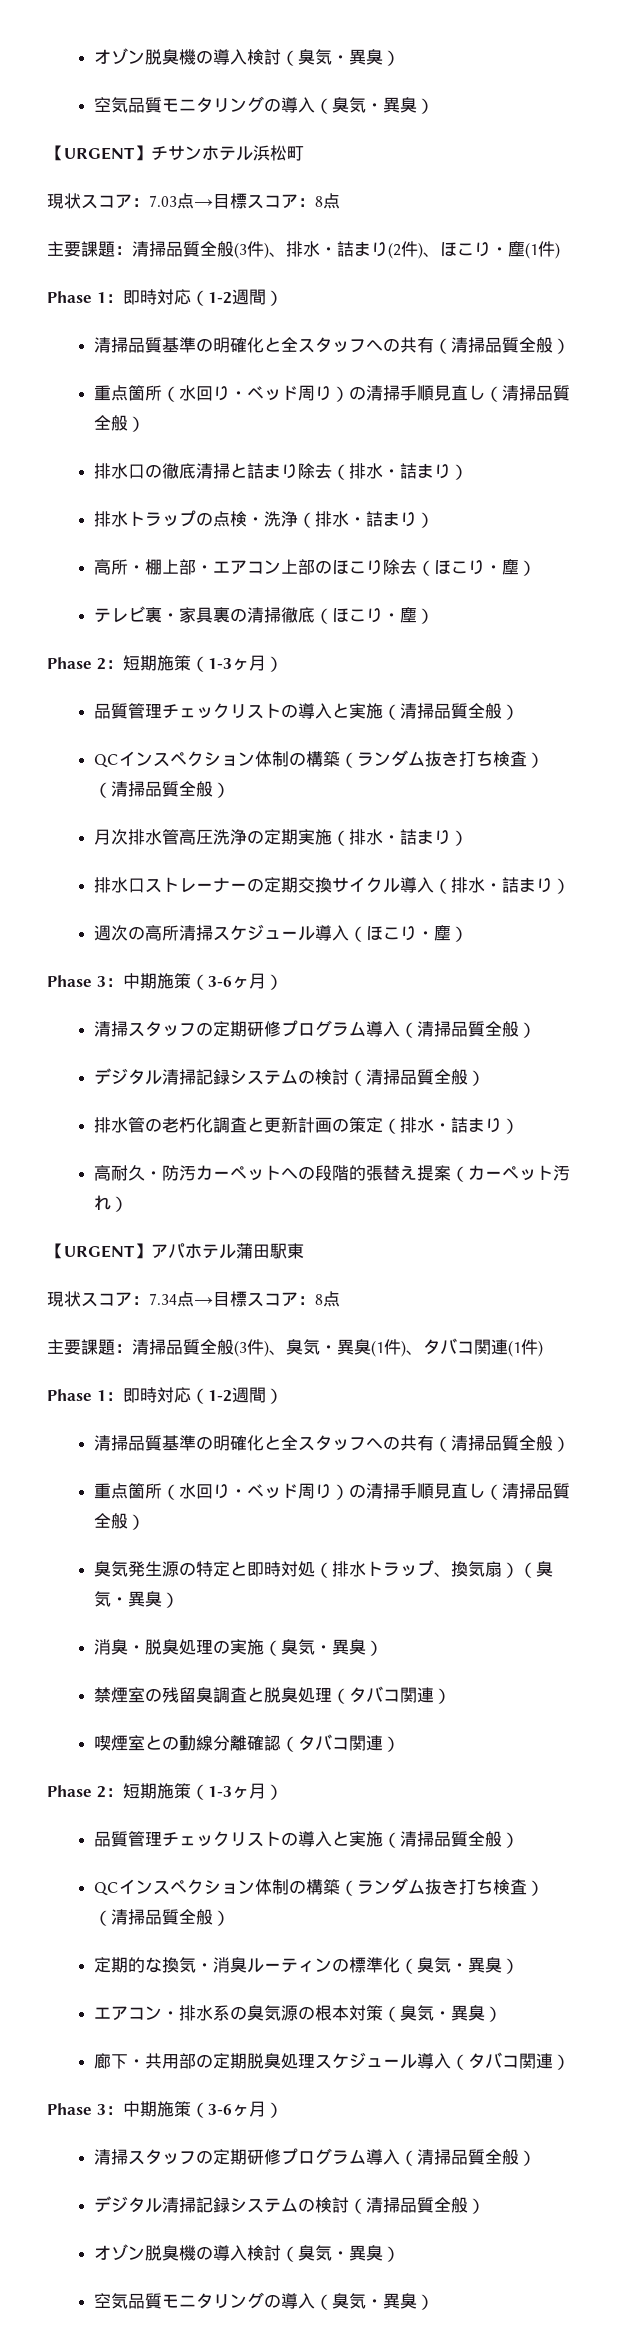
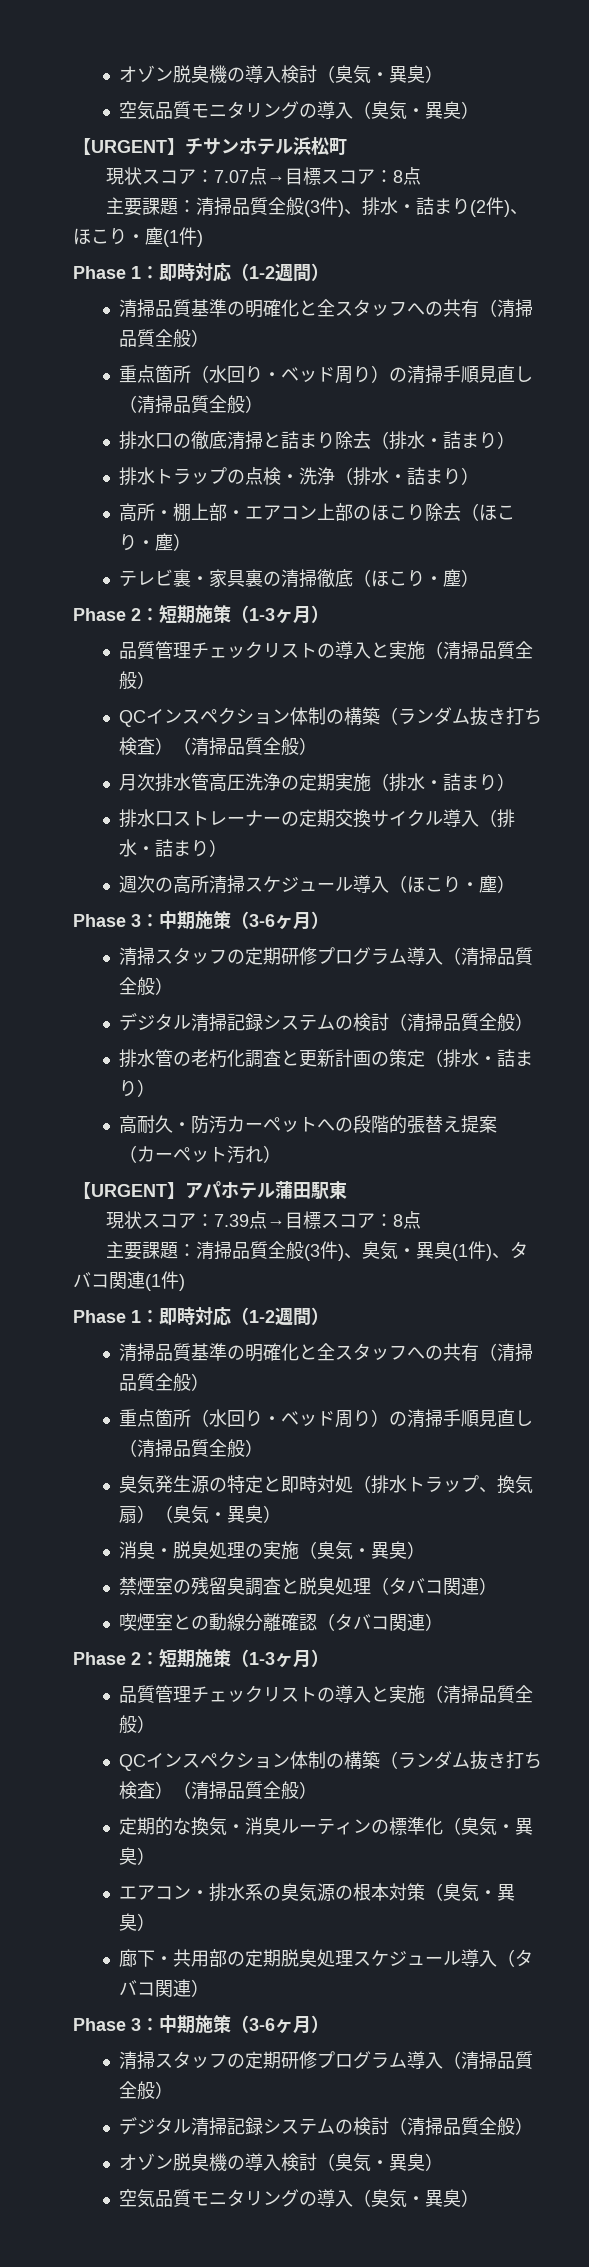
- 現状スコア：7.03点→目標スコア：8点
+ 現状スコア：7.07点→目標スコア：8点
- 現状スコア：7.34点→目標スコア：8点
+ 現状スコア：7.39点→目標スコア：8点

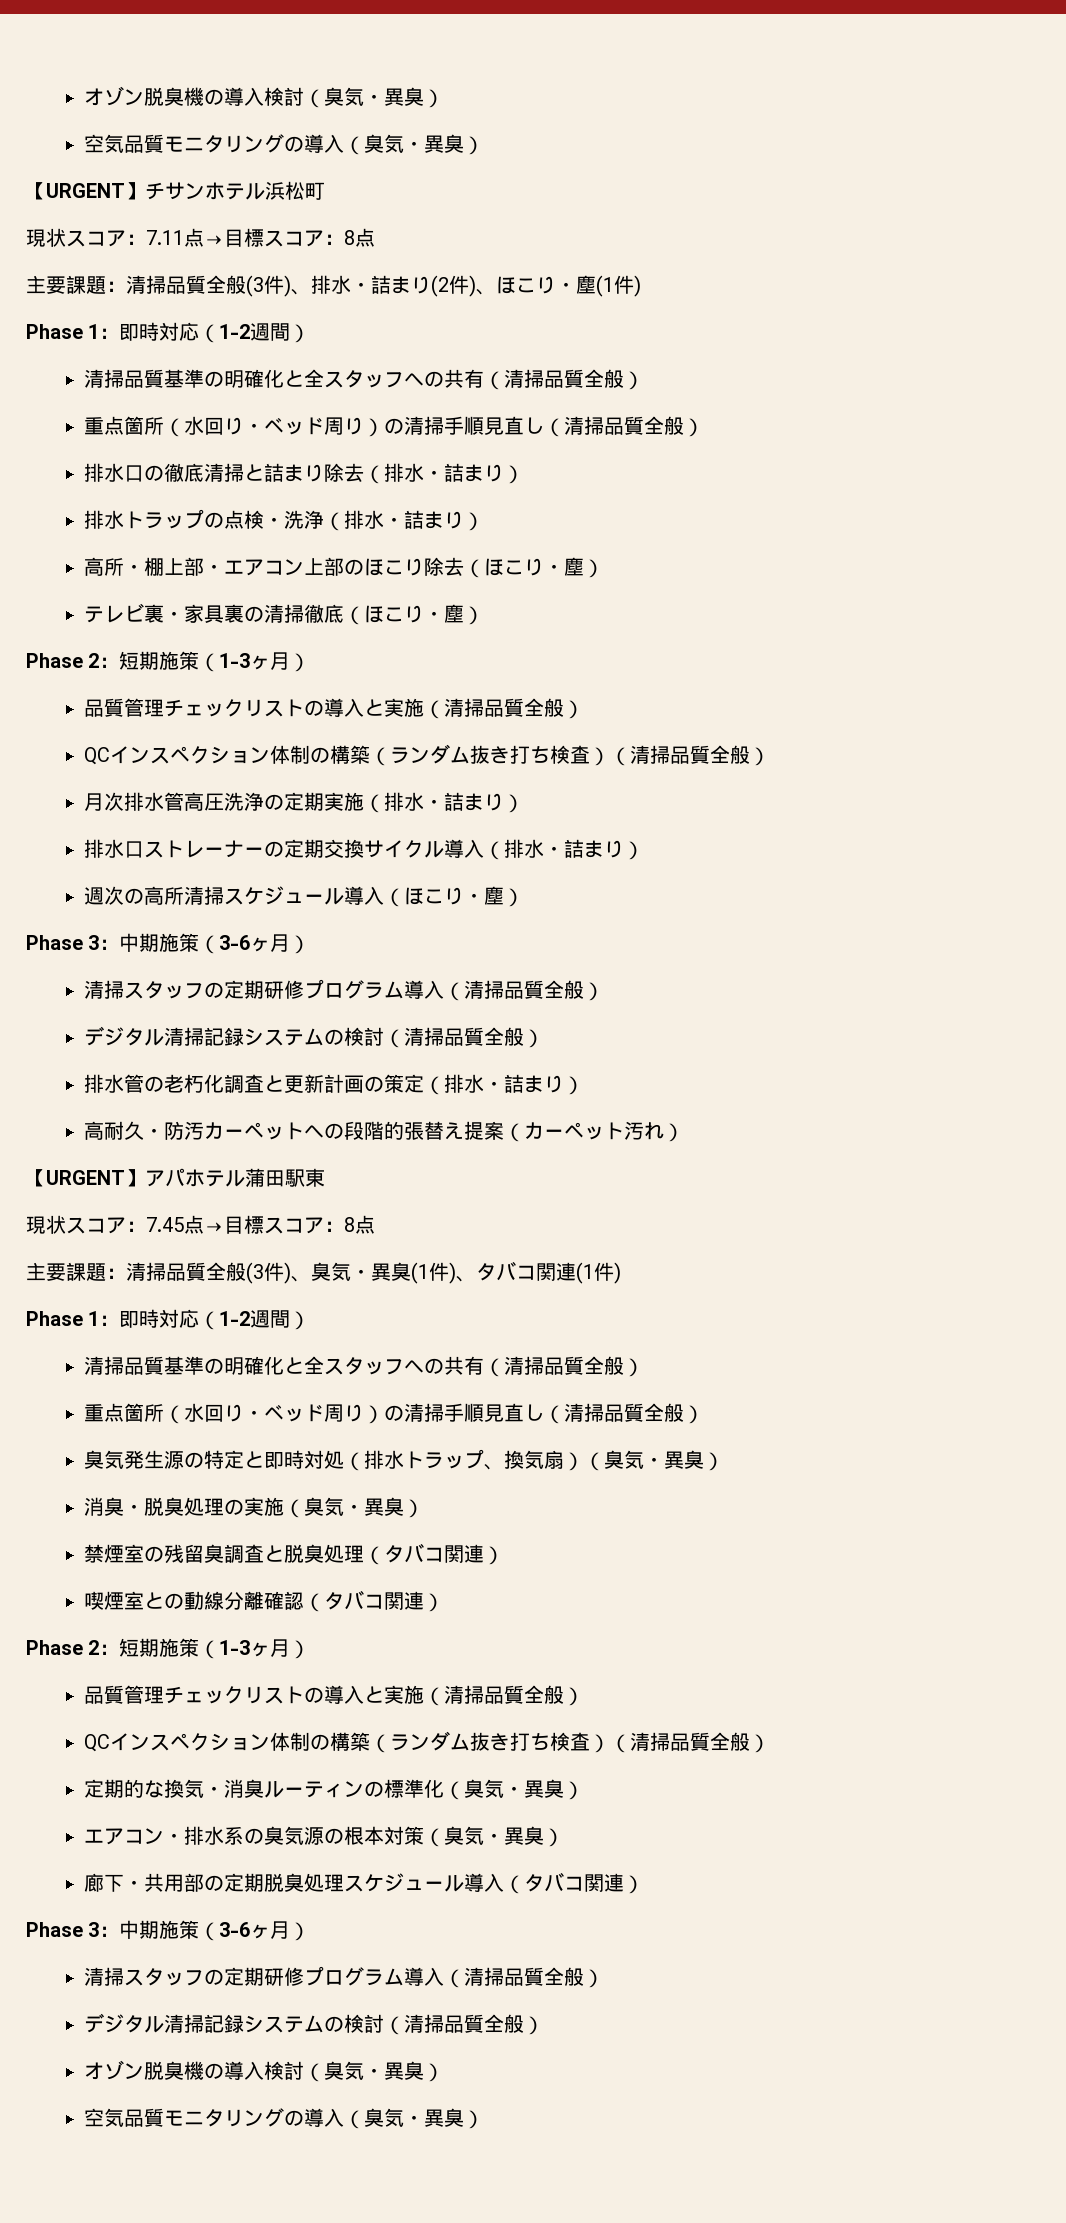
- 現状スコア：7.07点→目標スコア：8点
+ 現状スコア：7.11点→目標スコア：8点
- 現状スコア：7.39点→目標スコア：8点
+ 現状スコア：7.45点→目標スコア：8点

